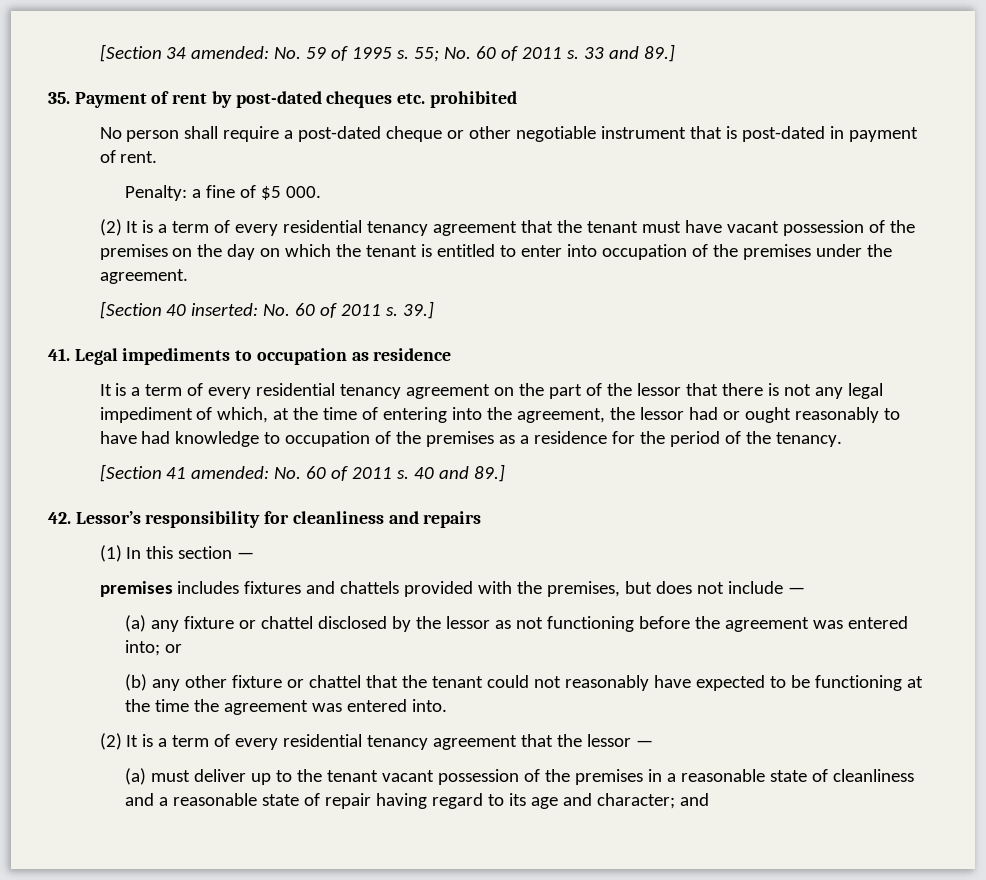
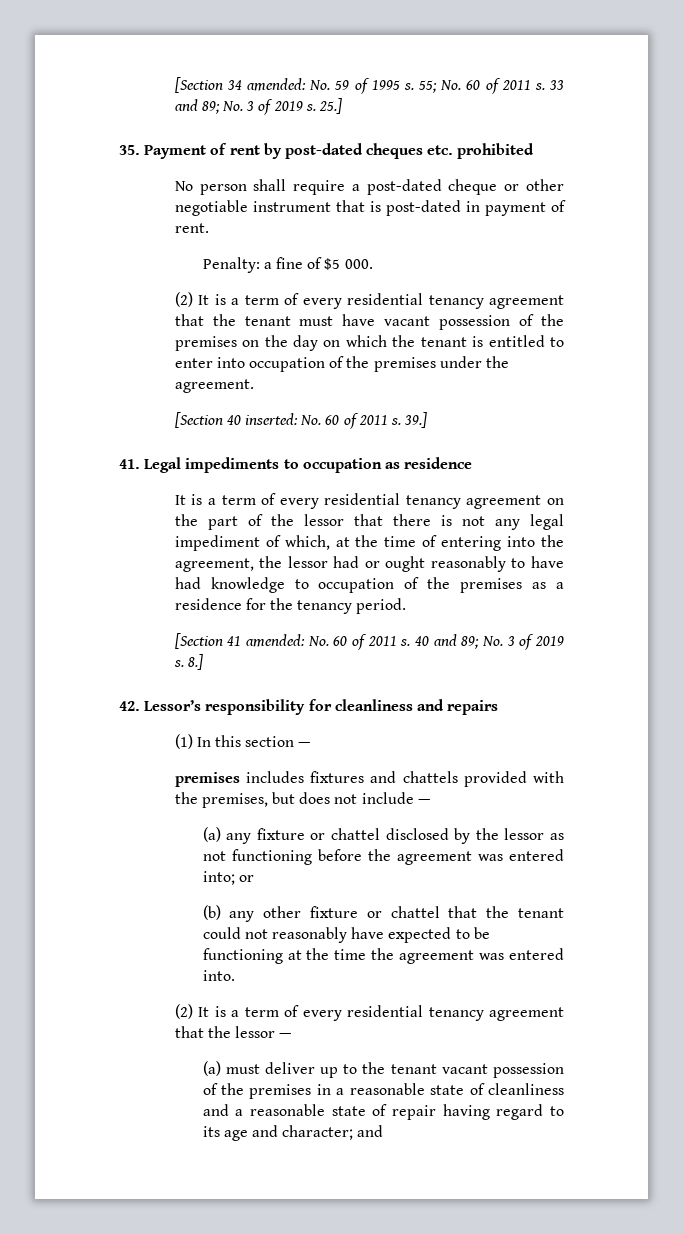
- 33 and 89.]
+ 33 and 89; No. 3 of 2019 s. 25.]
- It is a term of every residential tenancy agreement on the part of the lessor that there is not any legal impediment of which, at the time of entering into the agreement, the lessor had or ought reasonably to have had knowledge to occupation of the premises as a residence for the period of the tenancy.
+ It is a term of every residential tenancy agreement on the part of the lessor that there is not any legal impediment of which, at the time of entering into the agreement, the lessor had or ought reasonably to have had knowledge to occupation of the premises as a residence for the tenancy period.
- 40 and 89.]
+ 40 and 89; No. 3 of 2019 s. 8.]

